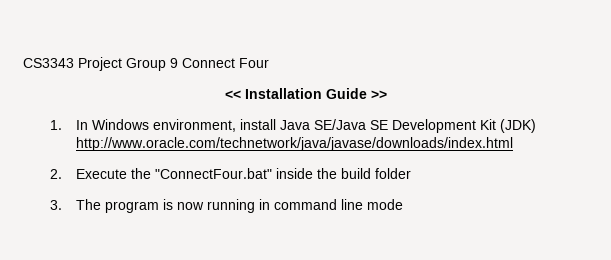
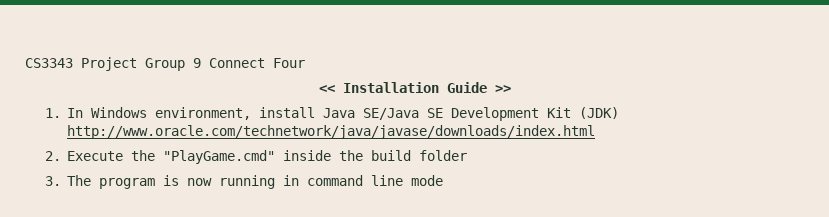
- 2. Execute the "ConnectFour.bat" inside the build folder
+ 2. Execute the "PlayGame.cmd" inside the build folder

